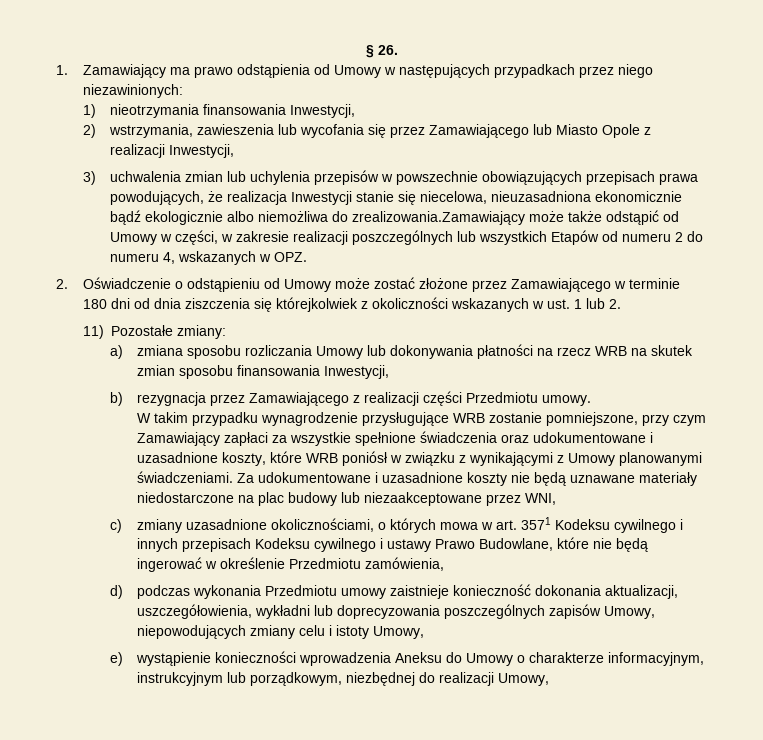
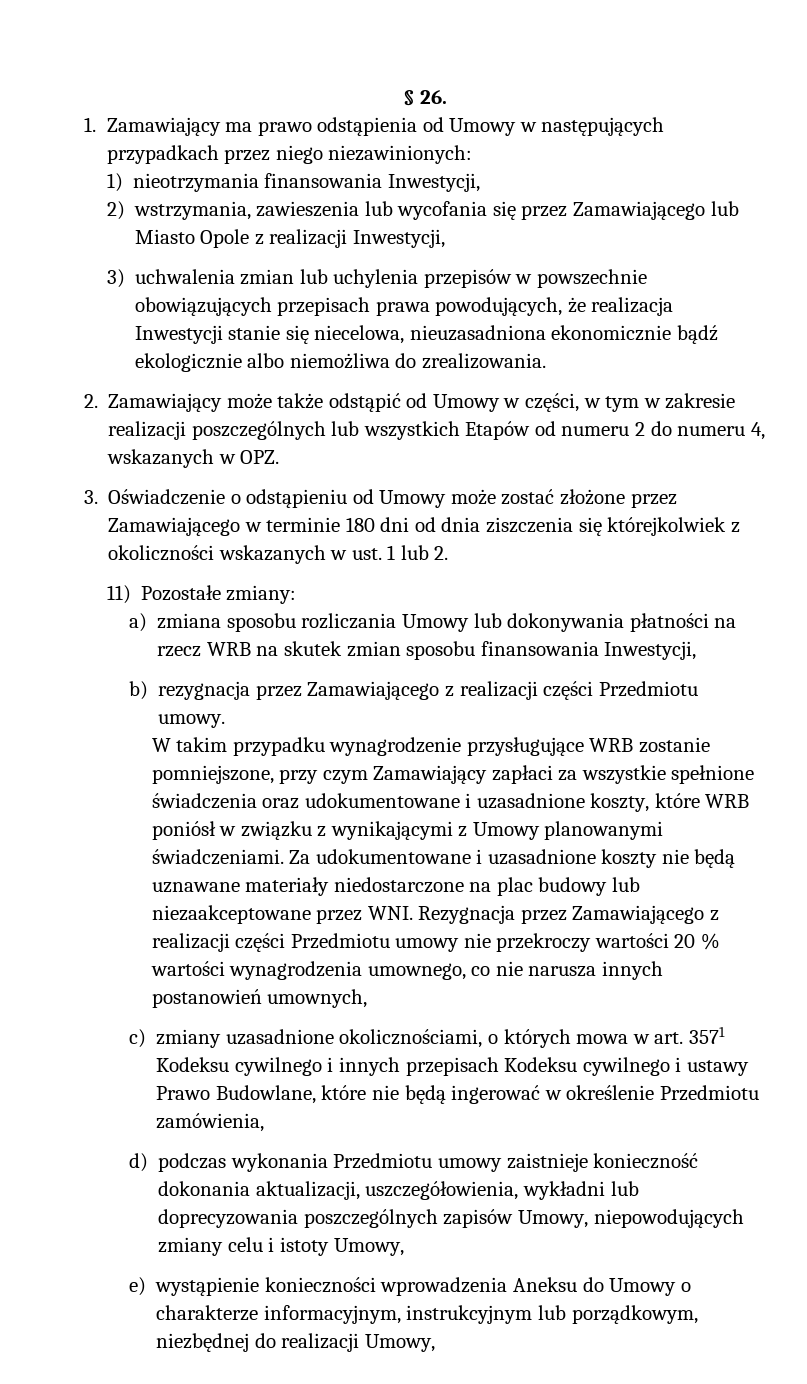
- 3) uchwalenia zmian lub uchylenia przepisów w powszechnie obowiązujących przepisach prawa powodujących, że realizacja Inwestycji stanie się niecelowa, nieuzasadniona ekonomicznie bądź ekologicznie albo niemożliwa do zrealizowania.Zamawiający może także odstąpić od Umowy w części, w zakresie realizacji poszczególnych lub wszystkich Etapów od numeru 2 do numeru 4, wskazanych w OPZ.
+ 3) uchwalenia zmian lub uchylenia przepisów w powszechnie obowiązujących przepisach prawa powodujących, że realizacja Inwestycji stanie się niecelowa, nieuzasadniona ekonomicznie bądź ekologicznie albo niemożliwa do zrealizowania.
+ 2. Zamawiający może także odstąpić od Umowy w części, w tym w zakresie realizacji poszczególnych lub wszystkich Etapów od numeru 2 do numeru 4, wskazanych w OPZ.
- 2. Oświadczenie o odstąpieniu od Umowy może zostać złożone przez Zamawiającego w terminie 180 dni od dnia ziszczenia się którejkolwiek z okoliczności wskazanych w ust. 1 lub 2.
+ 3. Oświadczenie o odstąpieniu od Umowy może zostać złożone przez Zamawiającego w terminie 180 dni od dnia ziszczenia się którejkolwiek z okoliczności wskazanych w ust. 1 lub 2.
- Za udokumentowane i uzasadnione koszty nie będą uznawane materiały niedostarczone na plac budowy lub niezaakceptowane przez WNI,
+ Za udokumentowane i uzasadnione koszty nie będą uznawane materiały niedostarczone na plac budowy lub niezaakceptowane przez WNI. Rezygnacja przez Zamawiającego z realizacji części Przedmiotu umowy nie przekroczy wartości 20 % wartości wynagrodzenia umownego, co nie narusza innych postanowień umownych,

